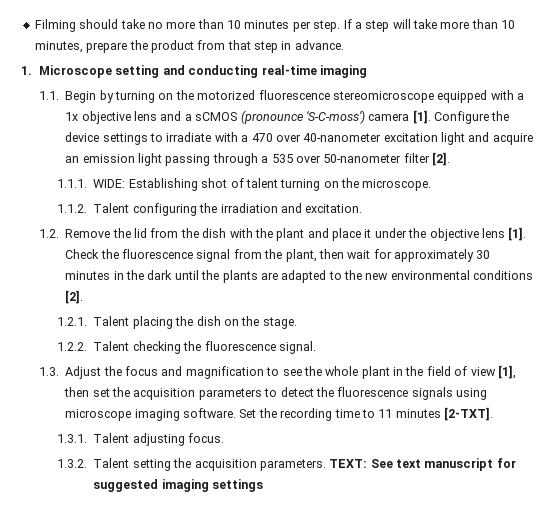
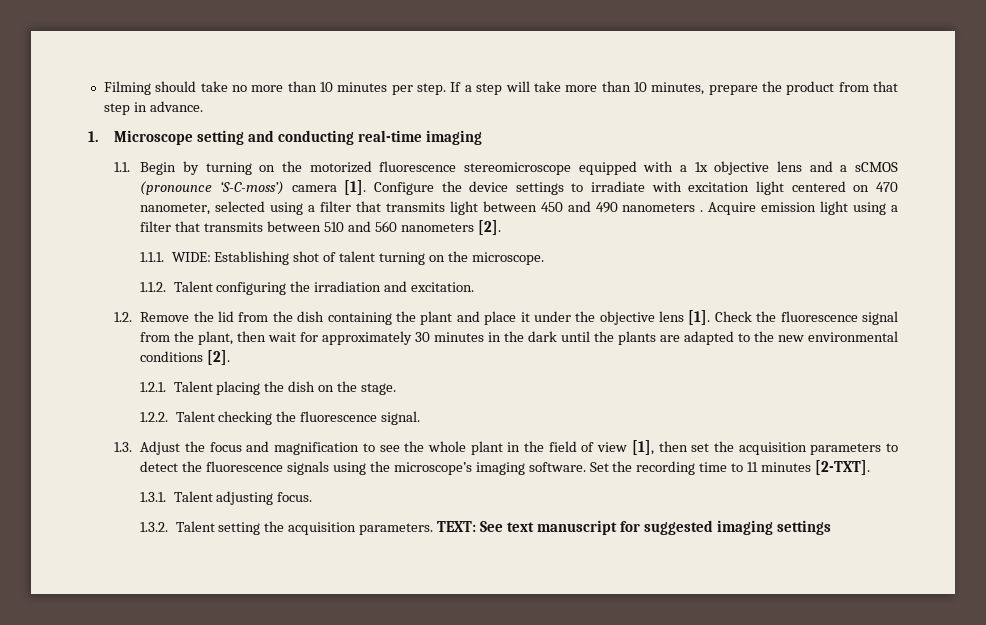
- Configure the device settings to irradiate with a 470 over 40-nanometer excitation light and acquire an emission light passing through a 535 over 50-nanometer filter [2].
+ Configure the device settings to irradiate with excitation light centered on 470 nanometer, selected using a filter that transmits light between 450 and 490 nanometers . Acquire emission light using a filter that transmits between 510 and 560 nanometers [2].
- 1.2. Remove the lid from the dish with the plant and place it under the objective lens [1].
+ 1.2. Remove the lid from the dish containing the plant and place it under the objective lens [1].
- 1.3. Adjust the focus and magnification to see the whole plant in the field of view [1], then set the acquisition parameters to detect the fluorescence signals using microscope imaging software.
+ 1.3. Adjust the focus and magnification to see the whole plant in the field of view [1], then set the acquisition parameters to detect the fluorescence signals using the microscope’s imaging software.

